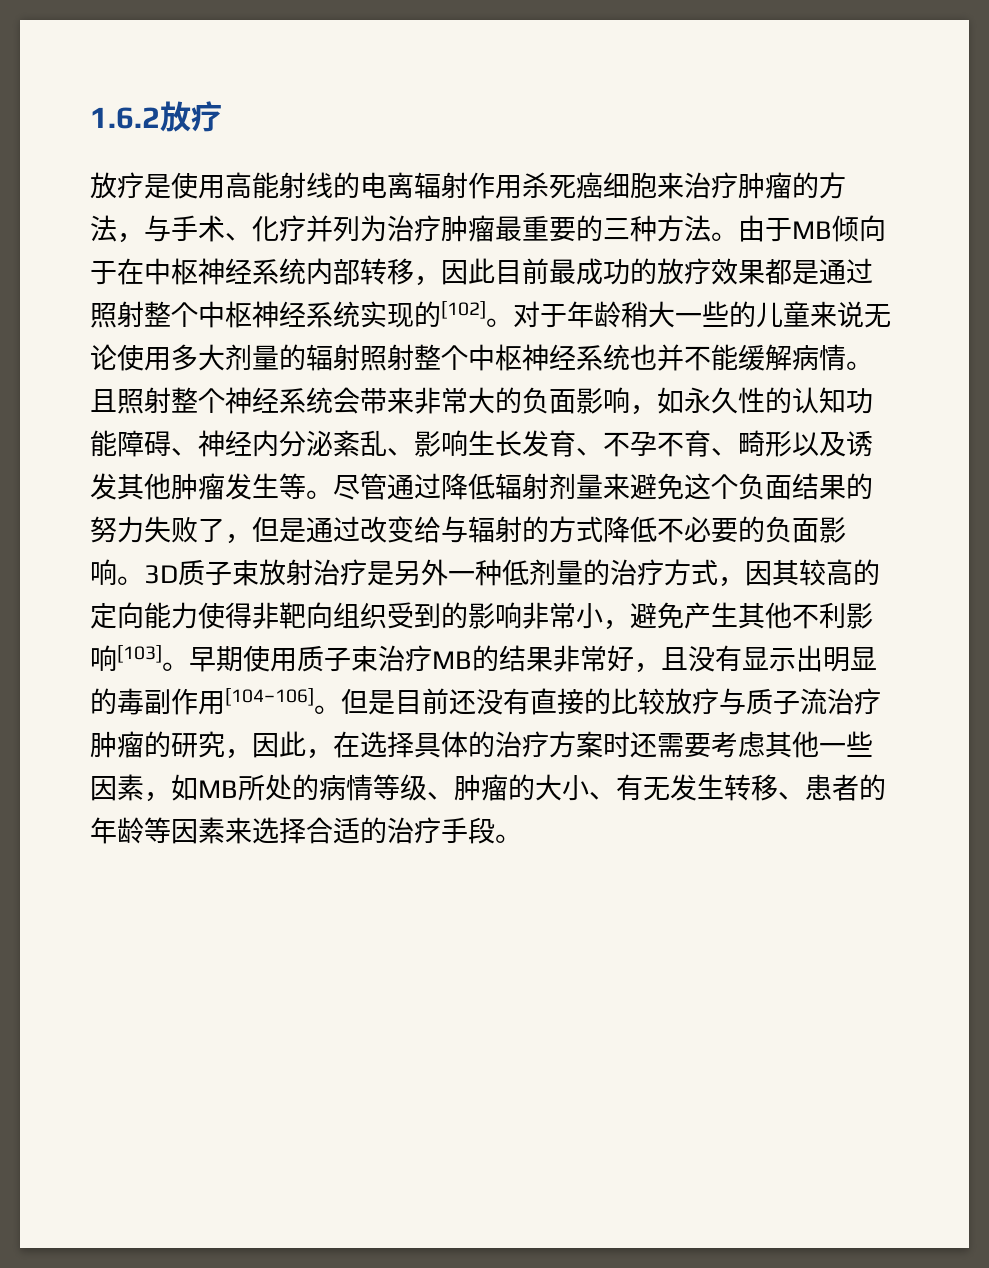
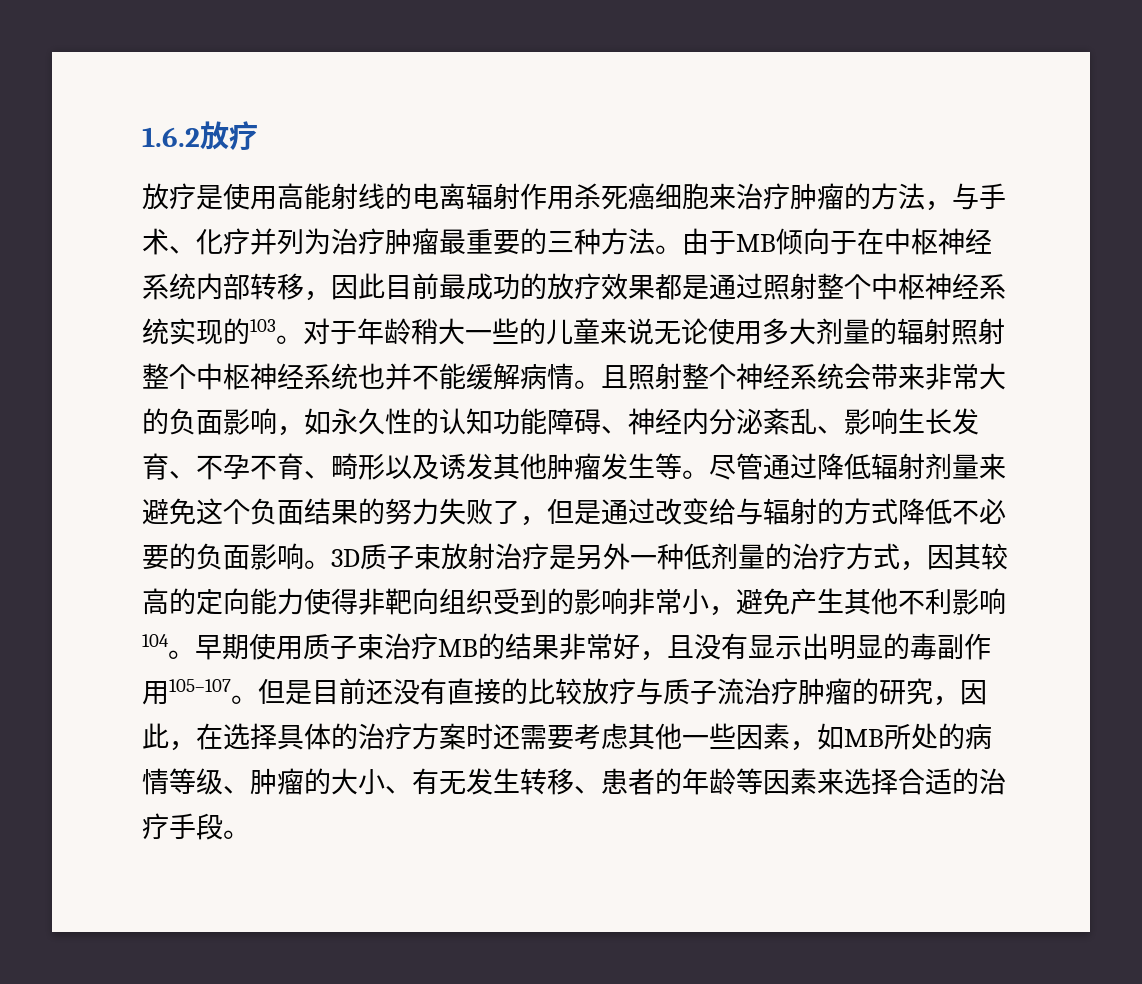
- 由于MB倾向于在中枢神经系统内部转移，因此目前最成功的放疗效果都是通过照射整个中枢神经系统实现的[102]。
+ 由于MB倾向于在中枢神经系统内部转移，因此目前最成功的放疗效果都是通过照射整个中枢神经系统实现的103。
- 3D质子束放射治疗是另外一种低剂量的治疗方式，因其较高的定向能力使得非靶向组织受到的影响非常小，避免产生其他不利影响[103]。
+ 3D质子束放射治疗是另外一种低剂量的治疗方式，因其较高的定向能力使得非靶向组织受到的影响非常小，避免产生其他不利影响104。
- 早期使用质子束治疗MB的结果非常好，且没有显示出明显的毒副作用[104–106]。
+ 早期使用质子束治疗MB的结果非常好，且没有显示出明显的毒副作用105–107。

